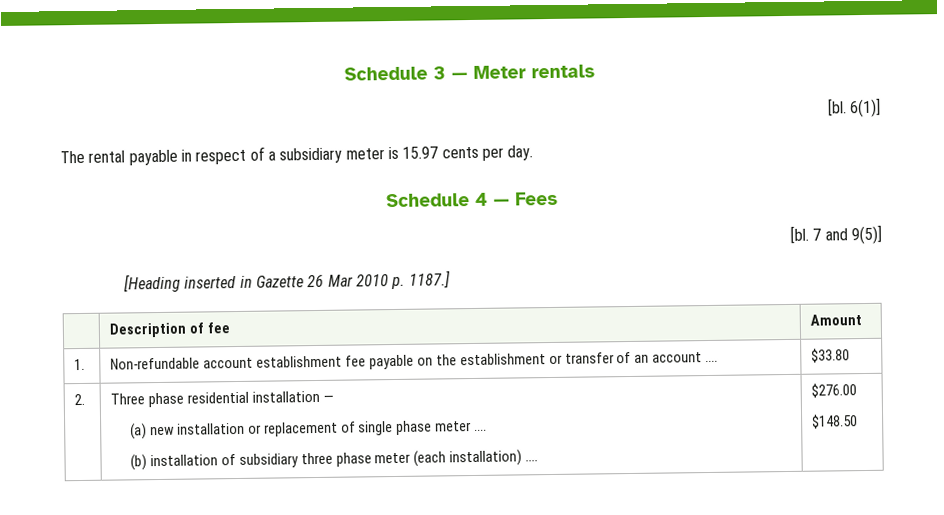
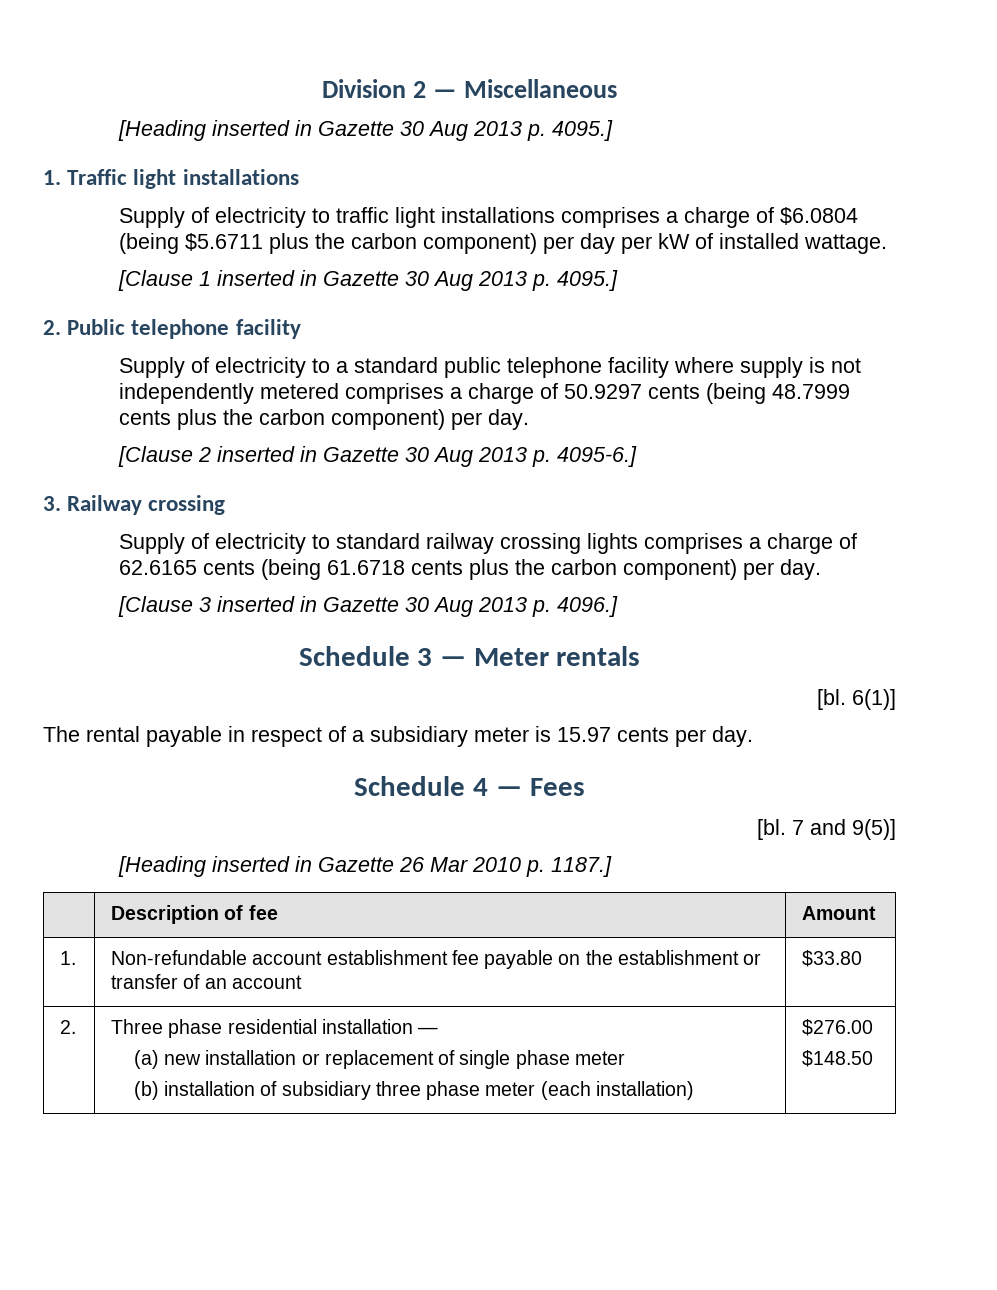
+ Division 2 — Miscellaneous
+ [Heading inserted in Gazette 30 Aug 2013 p. 4095.]
+ 1. Traffic light installations
+ Supply of electricity to traffic light installations comprises a charge of $6.0804 (being $5.6711 plus the carbon component) per day per kW of installed wattage.
+ [Clause 1 inserted in Gazette 30 Aug 2013 p. 4095.]
+ 2. Public telephone facility
+ Supply of electricity to a standard public telephone facility where supply is not independently metered comprises a charge of 50.9297 cents (being 48.7999 cents plus the carbon component) per day.
+ [Clause 2 inserted in Gazette 30 Aug 2013 p. 4095-6.]
+ 3. Railway crossing
+ Supply of electricity to standard railway crossing lights comprises a charge of 62.6165 cents (being 61.6718 cents plus the carbon component) per day.
+ [Clause 3 inserted in Gazette 30 Aug 2013 p. 4096.]
- 1. | Non-refundable account establishment fee payable on the establishment or transfer of an account .... | $33.80
+ 1. | Non-refundable account establishment fee payable on the establishment or transfer of an account | $33.80
  2. | Three phase residential installation —
- (a) new installation or replacement of single phase meter ....
- (b) installation of subsidiary three phase meter (each installation) .... | $276.00
+ (a) new installation or replacement of single phase meter
+ (b) installation of subsidiary three phase meter (each installation) | $276.00

